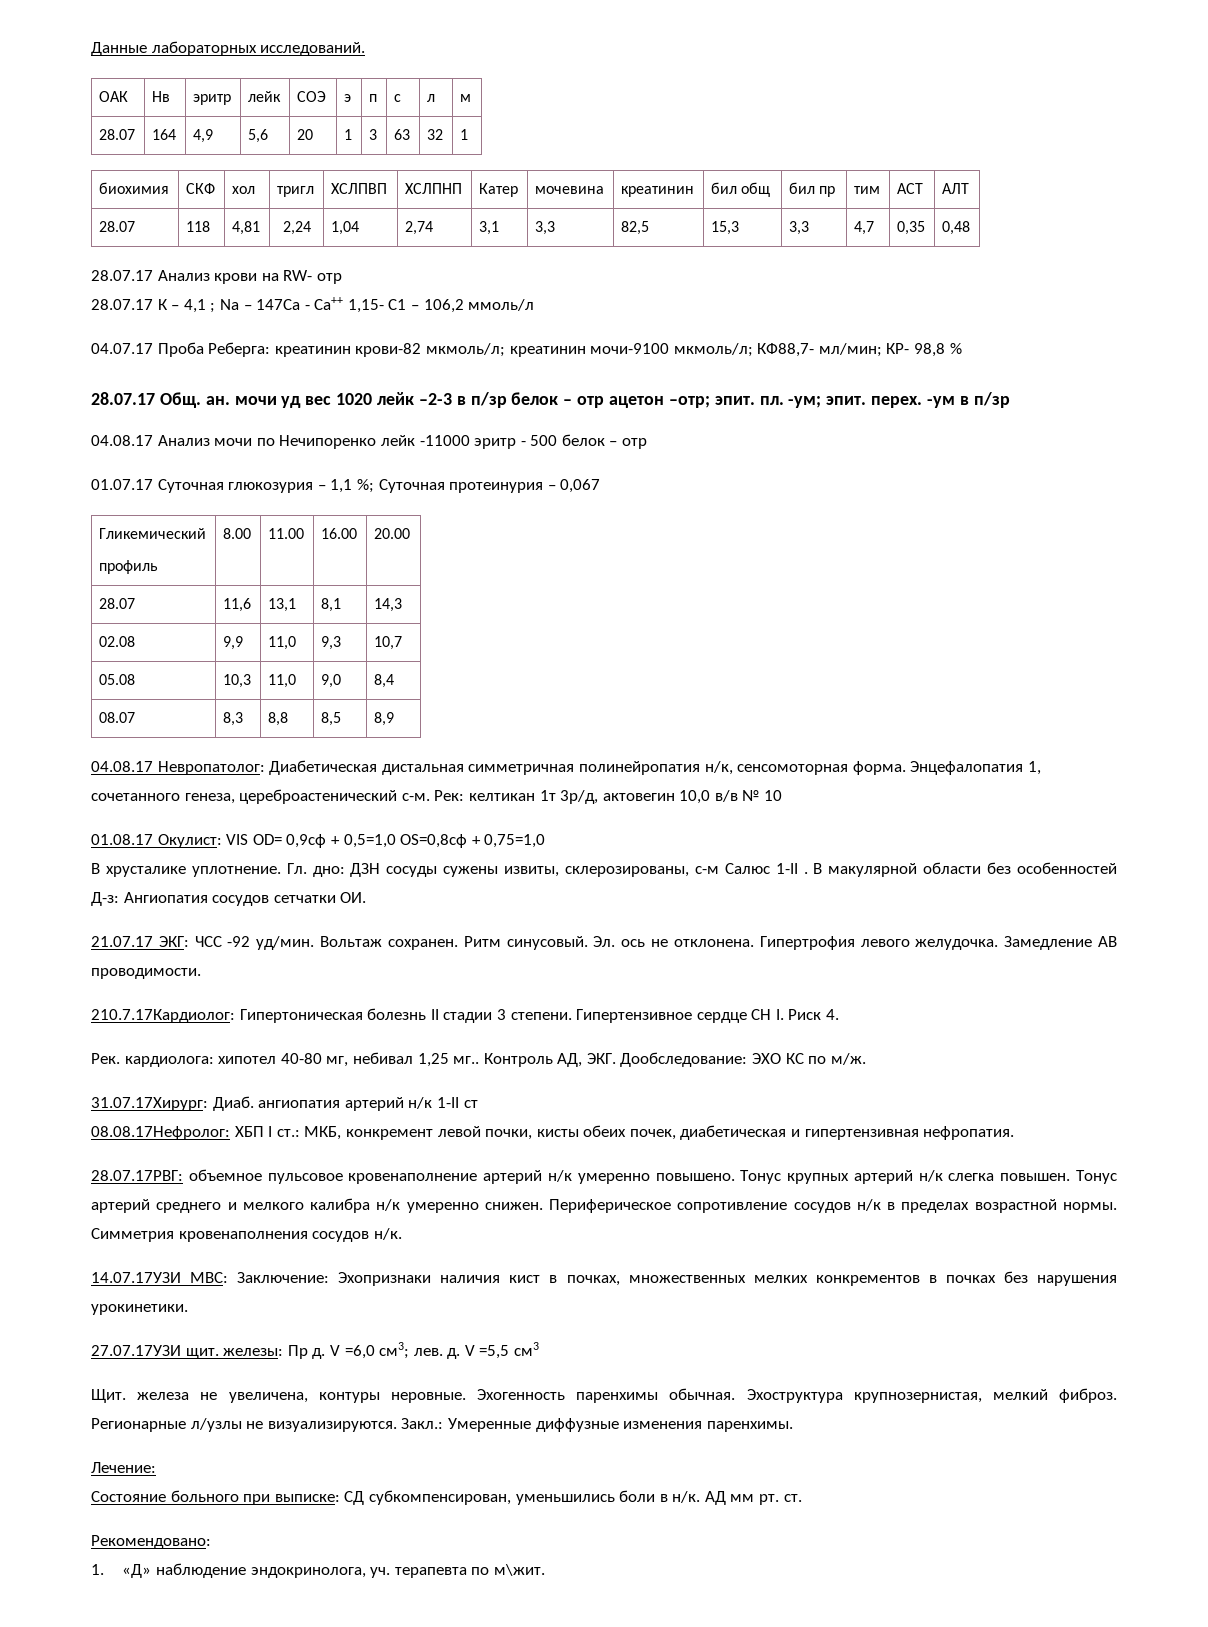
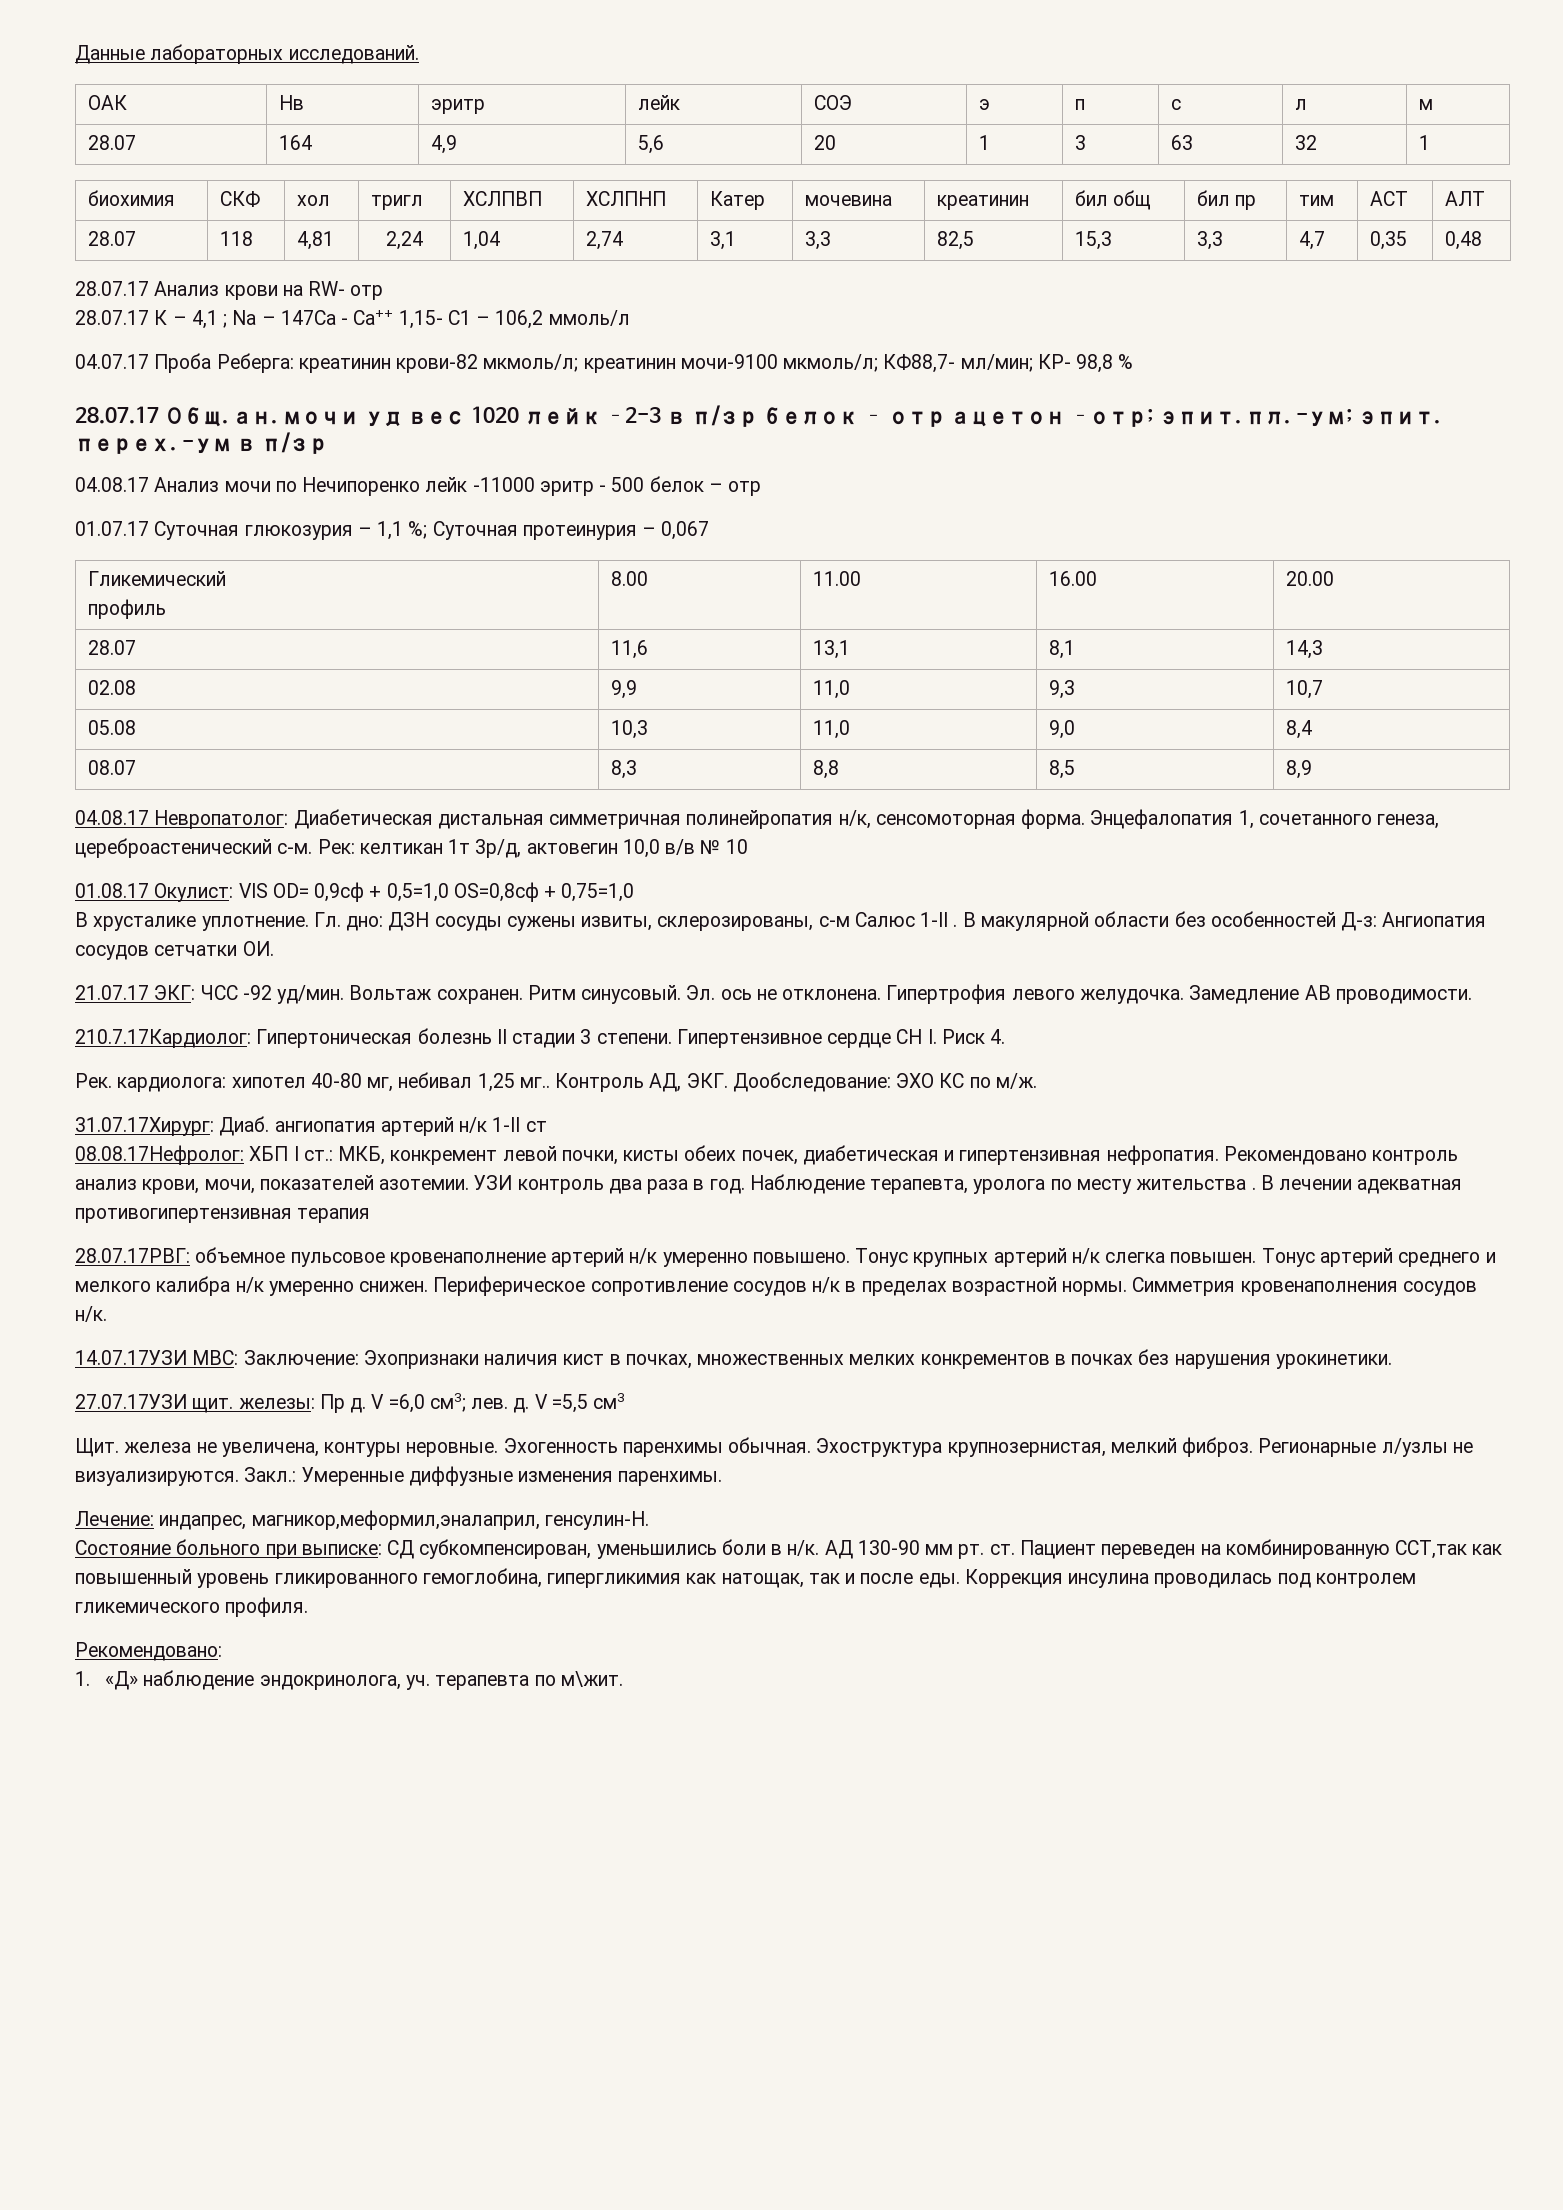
+ Рекомендовано контроль анализ крови, мочи, показателей азотемии. УЗИ контроль два раза в год. Наблюдение терапевта, уролога по месту жительства . В лечении адекватная противогипертензивная терапия
- Лечение:
+ Лечение: индапрес, магникор,меформил,эналаприл, генсулин-Н.
- АД мм рт. ст.
+ АД 130-90 мм рт. ст. Пациент переведен на комбинированную ССТ,так как повышенный уровень гликированного гемоглобина, гипергликимия как натощак, так и после еды. Коррекция инсулина проводилась под контролем гликемического профиля.

